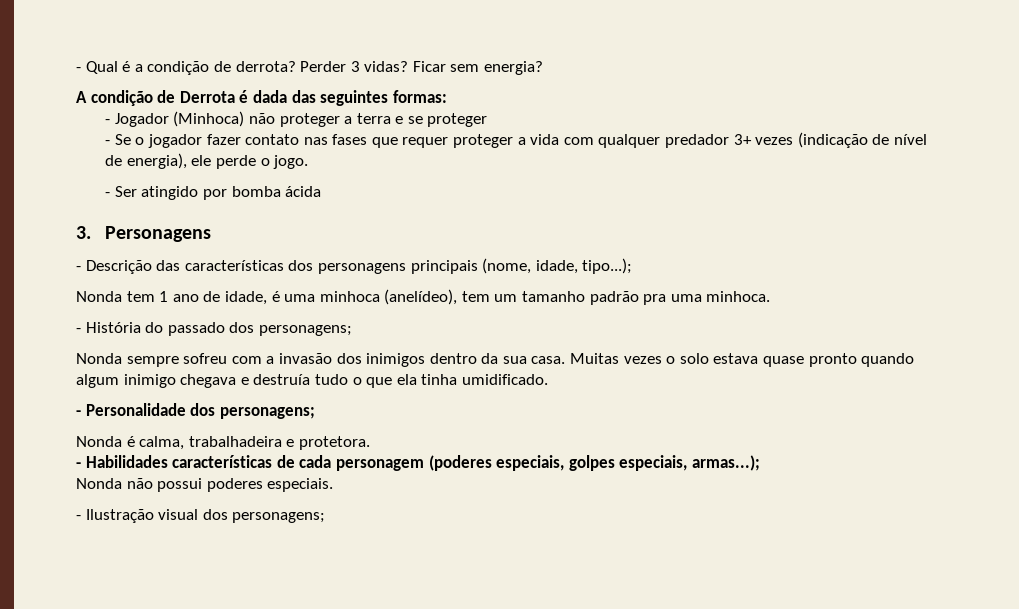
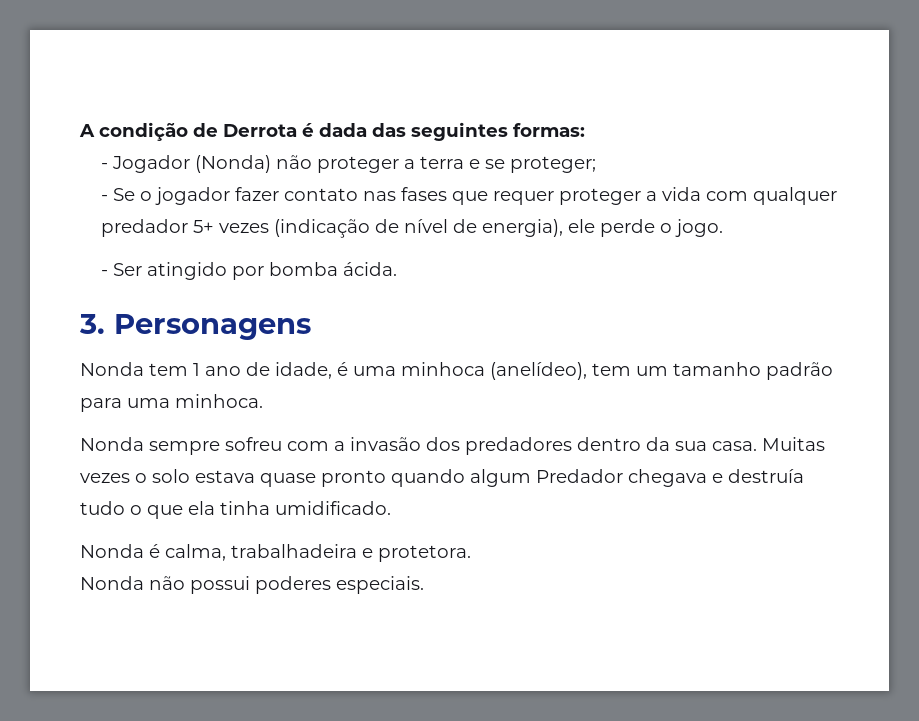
- - Qual é a condição de derrota? Perder 3 vidas? Ficar sem energia?
- - Jogador (Minhoca) não proteger a terra e se proteger
+ - Jogador (Nonda) não proteger a terra e se proteger;
- - Se o jogador fazer contato nas fases que requer proteger a vida com qualquer predador 3+ vezes (indicação de nível de energia), ele perde o jogo.
+ - Se o jogador fazer contato nas fases que requer proteger a vida com qualquer predador 5+ vezes (indicação de nível de energia), ele perde o jogo.
- - Ser atingido por bomba ácida
+ - Ser atingido por bomba ácida.
- - Descrição das características dos personagens principais (nome, idade, tipo...);
- Nonda tem 1 ano de idade, é uma minhoca (anelídeo), tem um tamanho padrão pra uma minhoca.
+ Nonda tem 1 ano de idade, é uma minhoca (anelídeo), tem um tamanho padrão para uma minhoca.
- - História do passado dos personagens;
- Nonda sempre sofreu com a invasão dos inimigos dentro da sua casa.
+ Nonda sempre sofreu com a invasão dos predadores dentro da sua casa.
- Muitas vezes o solo estava quase pronto quando algum inimigo chegava e destruía tudo o que ela tinha umidificado.
+ Muitas vezes o solo estava quase pronto quando algum Predador chegava e destruía tudo o que ela tinha umidificado.
- - Personalidade dos personagens;
- - Habilidades características de cada personagem (poderes especiais, golpes especiais, armas...);
- - Ilustração visual dos personagens;

